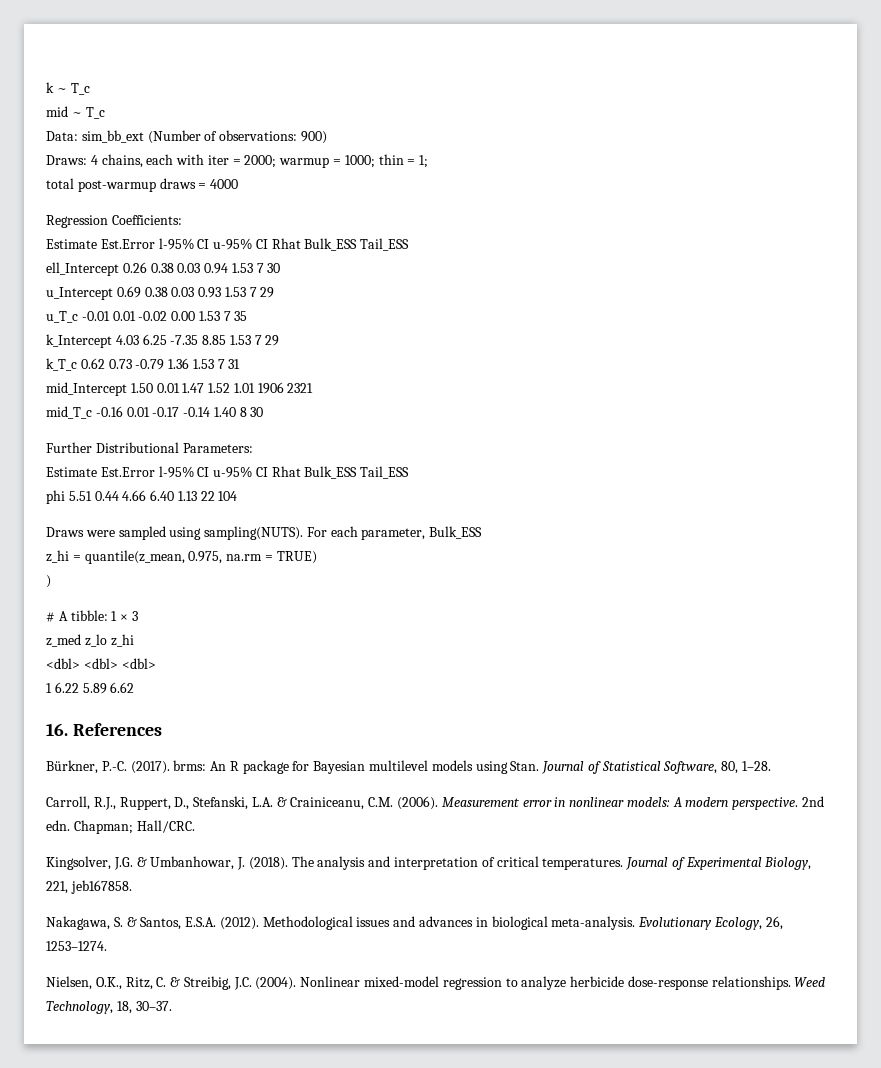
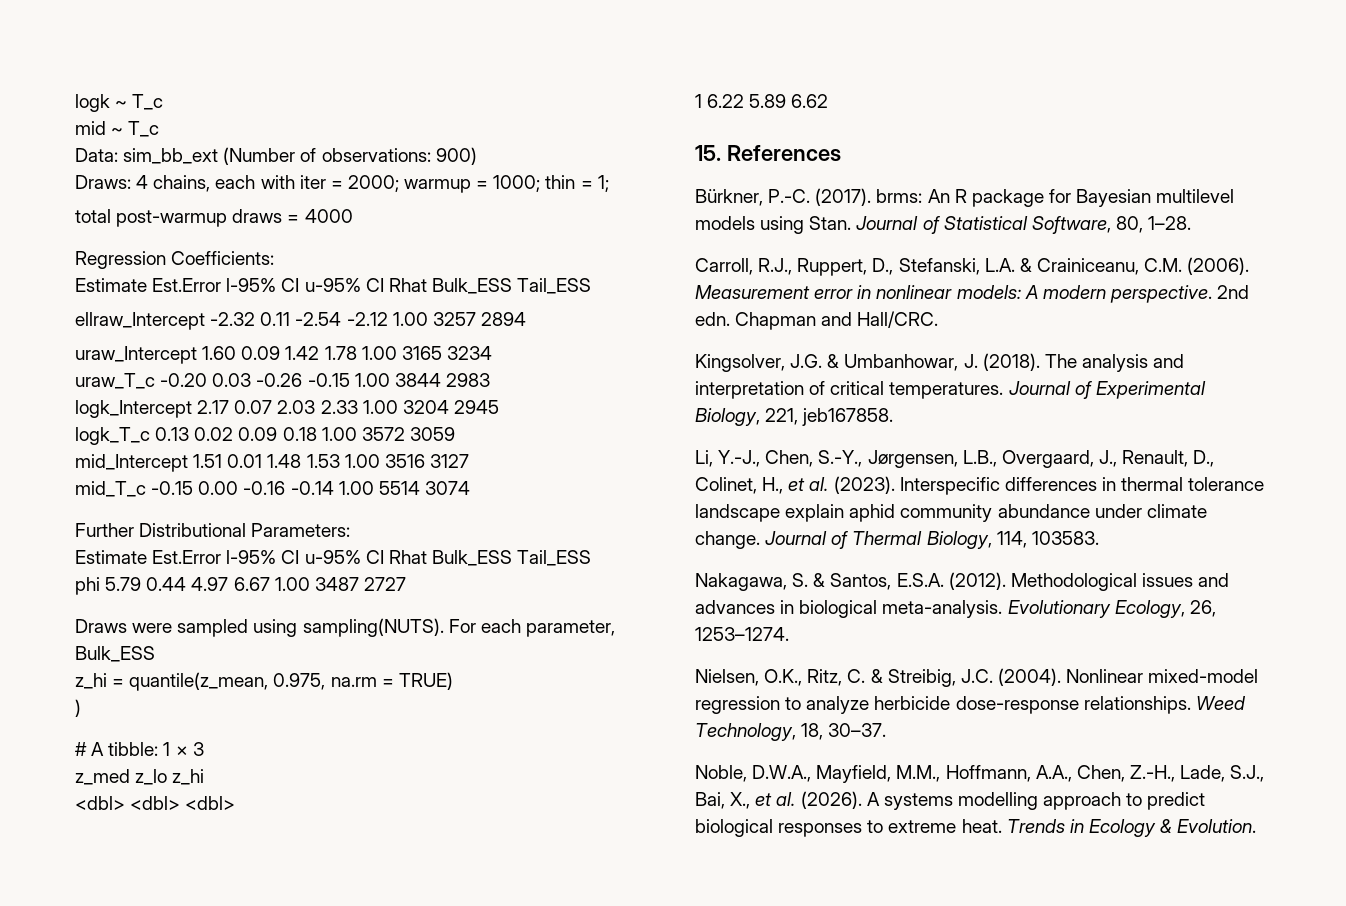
- k ~ T_c
+ logk ~ T_c
- ell_Intercept 0.26 0.38 0.03 0.94 1.53 7 30
- u_Intercept 0.69 0.38 0.03 0.93 1.53 7 29
- u_T_c -0.01 0.01 -0.02 0.00 1.53 7 35
- k_Intercept 4.03 6.25 -7.35 8.85 1.53 7 29
- k_T_c 0.62 0.73 -0.79 1.36 1.53 7 31
- mid_Intercept 1.50 0.01 1.47 1.52 1.01 1906 2321
- mid_T_c -0.16 0.01 -0.17 -0.14 1.40 8 30
+ ellraw_Intercept -2.32 0.11 -2.54 -2.12 1.00 3257 2894
+ uraw_Intercept 1.60 0.09 1.42 1.78 1.00 3165 3234
+ uraw_T_c -0.20 0.03 -0.26 -0.15 1.00 3844 2983
+ logk_Intercept 2.17 0.07 2.03 2.33 1.00 3204 2945
+ logk_T_c 0.13 0.02 0.09 0.18 1.00 3572 3059
+ mid_Intercept 1.51 0.01 1.48 1.53 1.00 3516 3127
+ mid_T_c -0.15 0.00 -0.16 -0.14 1.00 5514 3074
- phi 5.51 0.44 4.66 6.40 1.13 22 104
+ phi 5.79 0.44 4.97 6.67 1.00 3487 2727
- 16. References
+ 15. References
- Chapman; Hall/CRC.
+ Chapman and Hall/CRC.
+ Li, Y.-J., Chen, S.-Y., Jørgensen, L.B., Overgaard, J., Renault, D., Colinet, H., et al. (2023). Interspecific differences in thermal tolerance landscape explain aphid community abundance under climate change. Journal of Thermal Biology, 114, 103583.
+ Noble, D.W.A., Mayfield, M.M., Hoffmann, A.A., Chen, Z.-H., Lade, S.J., Bai, X., et al. (2026). A systems modelling approach to predict biological responses to extreme heat. Trends in Ecology & Evolution.

